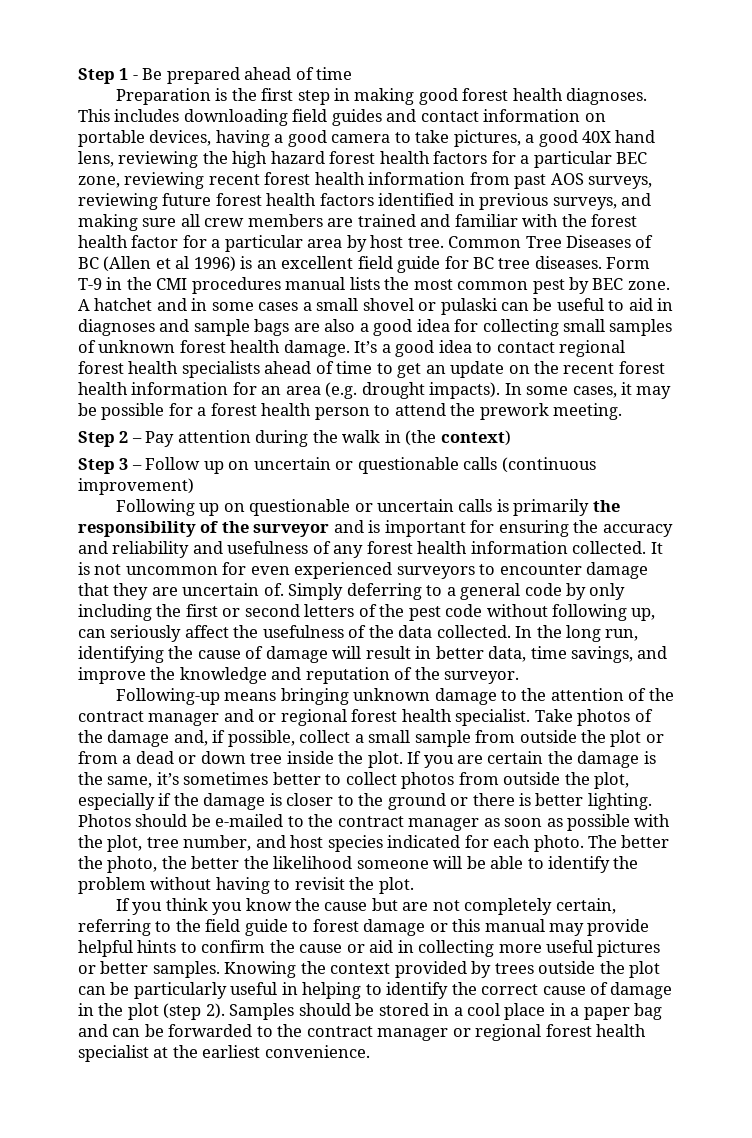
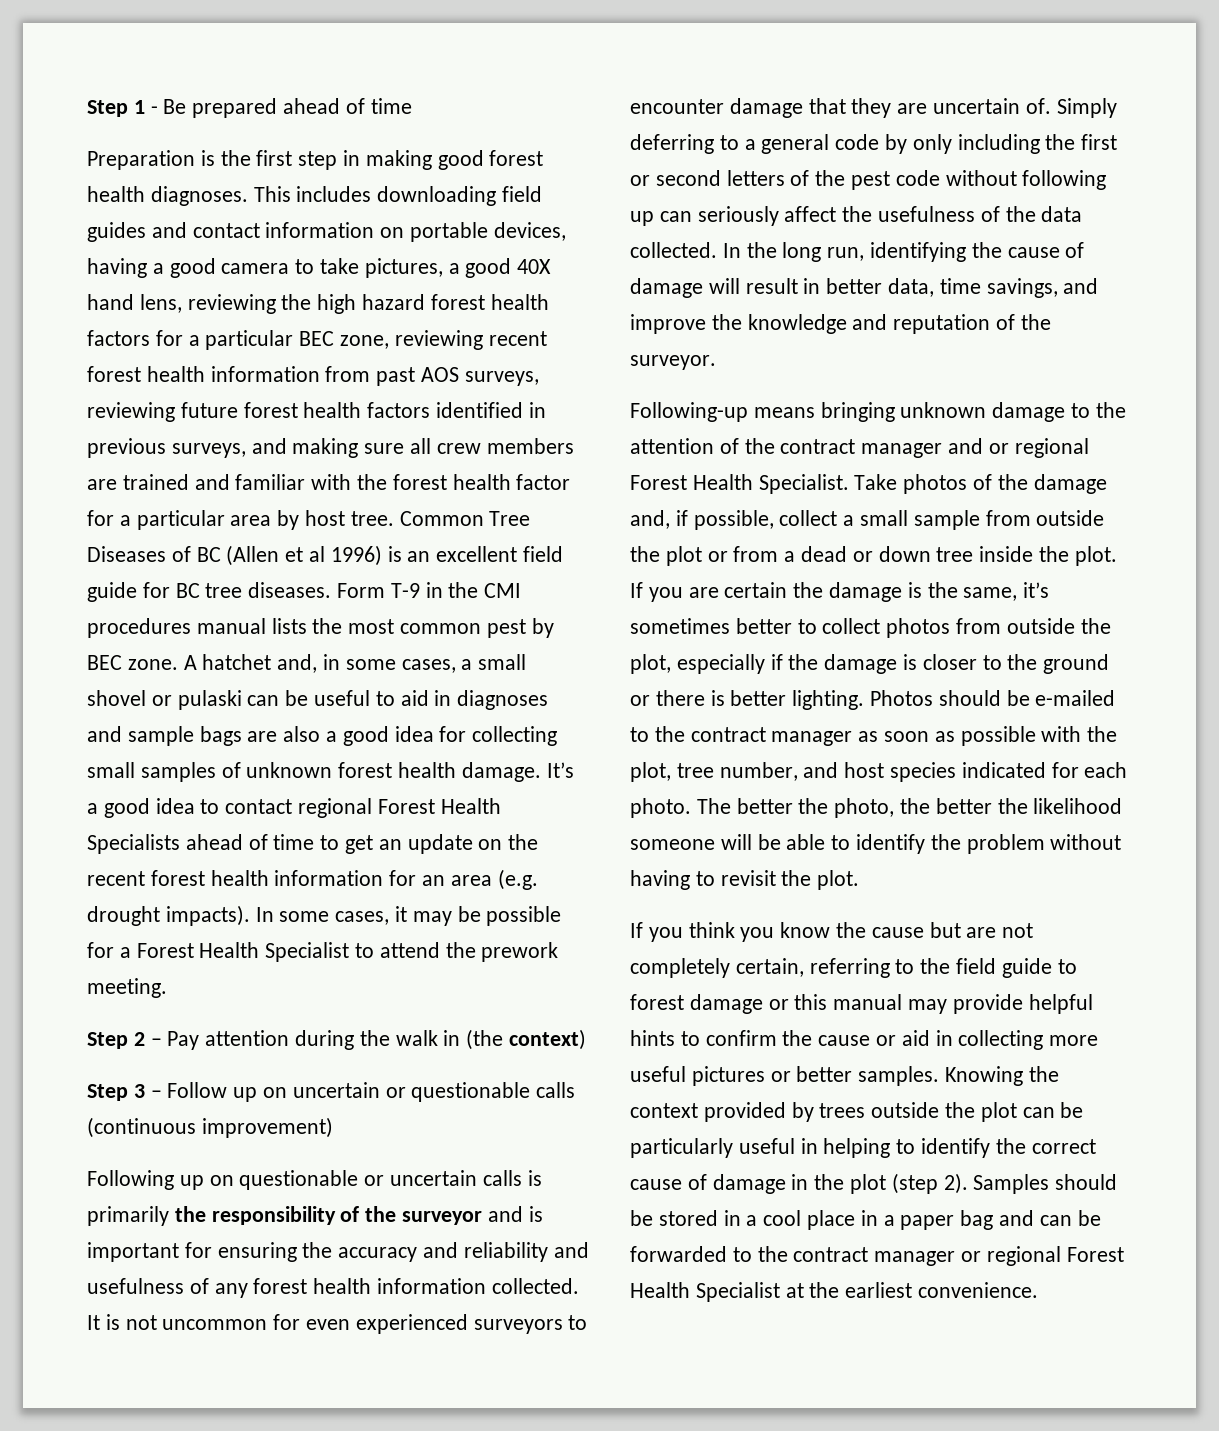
- A hatchet and in some cases a small shovel or pulaski can be useful to aid in diagnoses and sample bags are also a good idea for collecting small samples of unknown forest health damage.
+ A hatchet and, in some cases, a small shovel or pulaski can be useful to aid in diagnoses and sample bags are also a good idea for collecting small samples of unknown forest health damage.
- It’s a good idea to contact regional forest health specialists ahead of time to get an update on the recent forest health information for an area (e.g. drought impacts).
+ It’s a good idea to contact regional Forest Health Specialists ahead of time to get an update on the recent forest health information for an area (e.g. drought impacts).
- In some cases, it may be possible for a forest health person to attend the prework meeting.
+ In some cases, it may be possible for a Forest Health Specialist to attend the prework meeting.
- Simply deferring to a general code by only including the first or second letters of the pest code without following up, can seriously affect the usefulness of the data collected.
+ Simply deferring to a general code by only including the first or second letters of the pest code without following up can seriously affect the usefulness of the data collected.
- Following-up means bringing unknown damage to the attention of the contract manager and or regional forest health specialist.
+ Following-up means bringing unknown damage to the attention of the contract manager and or regional Forest Health Specialist.
- Samples should be stored in a cool place in a paper bag and can be forwarded to the contract manager or regional forest health specialist at the earliest convenience.
+ Samples should be stored in a cool place in a paper bag and can be forwarded to the contract manager or regional Forest Health Specialist at the earliest convenience.

